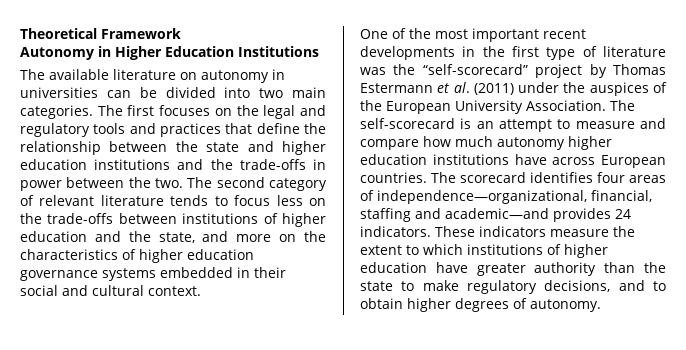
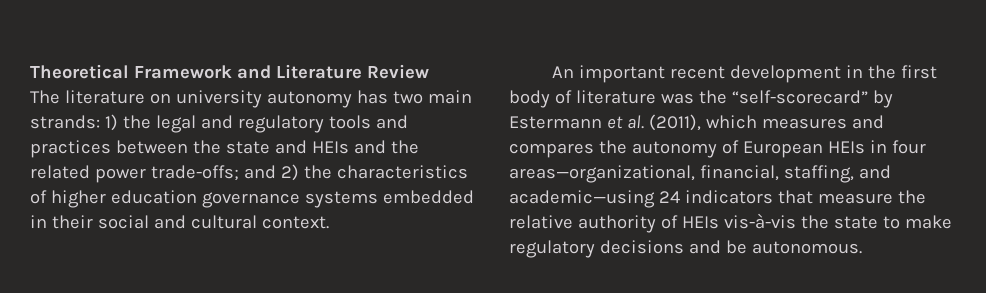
- Theoretical Framework
- Autonomy in Higher Education Institutions
- The available literature on autonomy in universities can be divided into two main categories. The first focuses on the legal and regulatory tools and practices that define the relationship between the state and higher education institutions and the trade-offs in power between the two. The second category of relevant literature tends to focus less on the trade-offs between institutions of higher education and the state, and more on the characteristics of higher education governance systems embedded in their social and cultural context.
+ Theoretical Framework and Literature Review
+ The literature on university autonomy has two main strands: 1) the legal and regulatory tools and practices between the state and HEIs and the related power trade-offs; and 2) the characteristics of higher education governance systems embedded in their social and cultural context.
- One of the most important recent developments in the first type of literature was the “self-scorecard” project by Thomas Estermann et al. (2011) under the auspices of the European University Association. The self-scorecard is an attempt to measure and compare how much autonomy higher education institutions have across European countries. The scorecard identifies four areas of independence—organizational, financial, staffing and academic—and provides 24 indicators. These indicators measure the extent to which institutions of higher education have greater authority than the state to make regulatory decisions, and to obtain higher degrees of autonomy.
+ An important recent development in the first body of literature was the “self-scorecard” by Estermann et al. (2011), which measures and compares the autonomy of European HEIs in four areas—organizational, financial, staffing, and academic—using 24 indicators that measure the relative authority of HEIs vis-à-vis the state to make regulatory decisions and be autonomous.

